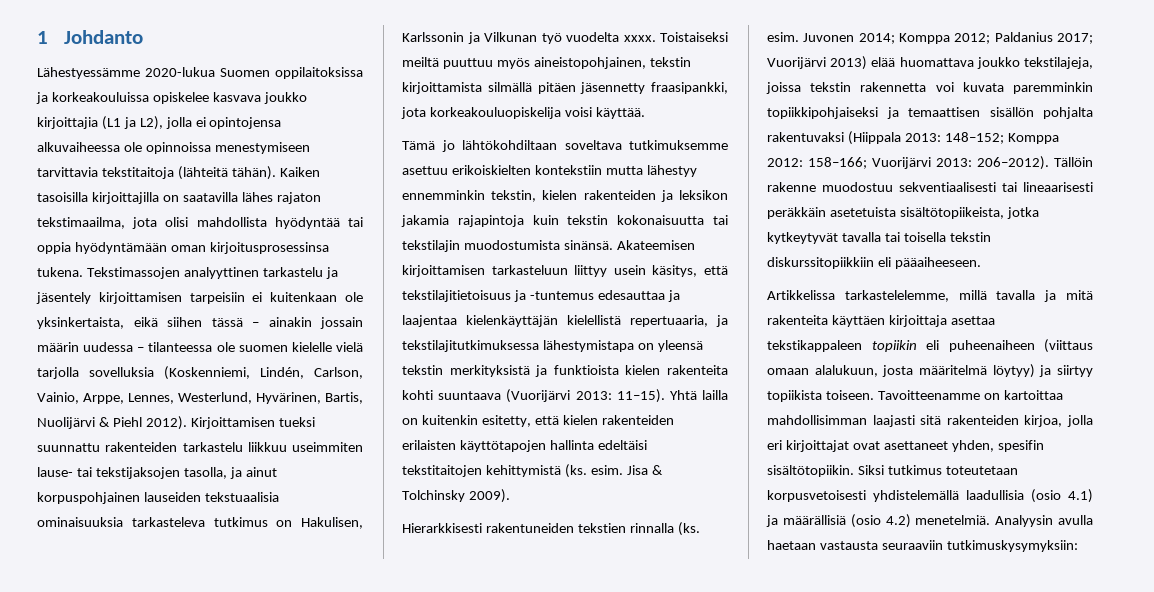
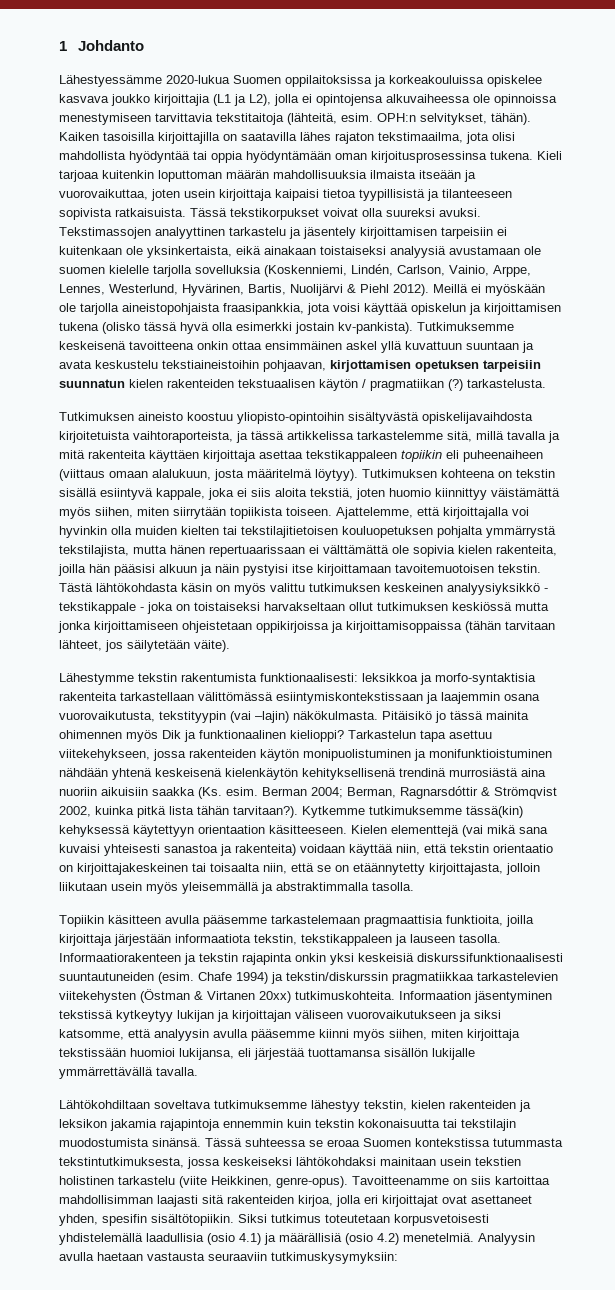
- Lähestyessämme 2020-lukua Suomen oppilaitoksissa ja korkeakouluissa opiskelee kasvava joukko kirjoittajia (L1 ja L2), jolla ei opintojensa alkuvaiheessa ole opinnoissa menestymiseen tarvittavia tekstitaitoja (lähteitä tähän).
+ Lähestyessämme 2020-lukua Suomen oppilaitoksissa ja korkeakouluissa opiskelee kasvava joukko kirjoittajia (L1 ja L2), jolla ei opintojensa alkuvaiheessa ole opinnoissa menestymiseen tarvittavia tekstitaitoja (lähteitä, esim. OPH:n selvitykset, tähän).
+ Kieli tarjoaa kuitenkin loputtoman määrän mahdollisuuksia ilmaista itseään ja vuorovaikuttaa, joten usein kirjoittaja kaipaisi tietoa tyypillisistä ja tilanteeseen sopivista ratkaisuista. Tässä tekstikorpukset voivat olla suureksi avuksi.
- Tekstimassojen analyyttinen tarkastelu ja jäsentely kirjoittamisen tarpeisiin ei kuitenkaan ole yksinkertaista, eikä siihen tässä – ainakin jossain määrin uudessa – tilanteessa ole suomen kielelle vielä tarjolla sovelluksia (Koskenniemi, Lindén, Carlson, Vainio, Arppe, Lennes, Westerlund, Hyvärinen, Bartis, Nuolijärvi & Piehl 2012).
+ Tekstimassojen analyyttinen tarkastelu ja jäsentely kirjoittamisen tarpeisiin ei kuitenkaan ole yksinkertaista, eikä ainakaan toistaiseksi analyysiä avustamaan ole suomen kielelle tarjolla sovelluksia (Koskenniemi, Lindén, Carlson, Vainio, Arppe, Lennes, Westerlund, Hyvärinen, Bartis, Nuolijärvi & Piehl 2012).
- Kirjoittamisen tueksi suunnattu rakenteiden tarkastelu liikkuu useimmiten lause- tai tekstijaksojen tasolla, ja ainut korpuspohjainen lauseiden tekstuaalisia ominaisuuksia tarkasteleva tutkimus on Hakulisen, Karlssonin ja Vilkunan työ vuodelta xxxx. Toistaiseksi meiltä puuttuu myös aineistopohjainen, tekstin kirjoittamista silmällä pitäen jäsennetty fraasipankki, jota korkeakouluopiskelija voisi käyttää.
- Tämä jo lähtökohdiltaan soveltava tutkimuksemme asettuu erikoiskielten kontekstiin mutta lähestyy ennemminkin tekstin, kielen rakenteiden ja leksikon jakamia rajapintoja kuin tekstin kokonaisuutta tai tekstilajin muodostumista sinänsä. Akateemisen kirjoittamisen tarkasteluun liittyy usein käsitys, että tekstilajitietoisuus ja -tuntemus edesauttaa ja laajentaa kielenkäyttäjän kielellistä repertuaaria, ja tekstilajitutkimuksessa lähestymistapa on yleensä tekstin merkityksistä ja funktioista kielen rakenteita kohti suuntaava (Vuorijärvi 2013: 11–15). Yhtä lailla on kuitenkin esitetty, että kielen rakenteiden erilaisten käyttötapojen hallinta edeltäisi tekstitaitojen kehittymistä (ks. esim. Jisa & Tolchinsky 2009).
- Hierarkkisesti rakentuneiden tekstien rinnalla (ks. esim. Juvonen 2014; Komppa 2012; Paldanius 2017; Vuorijärvi 2013) elää huomattava joukko tekstilajeja, joissa tekstin rakennetta voi kuvata paremminkin topiikkipohjaiseksi ja temaattisen sisällön pohjalta rakentuvaksi (Hiippala 2013: 148–152; Komppa 2012: 158–166; Vuorijärvi 2013: 206–2012). Tällöin rakenne muodostuu sekventiaalisesti tai lineaarisesti peräkkäin asetetuista sisältötopiikeista, jotka kytkeytyvät tavalla tai toisella tekstin diskurssitopiikkiin eli pääaiheeseen.
- Artikkelissa tarkastelelemme, millä tavalla ja mitä rakenteita käyttäen kirjoittaja asettaa tekstikappaleen topiikin eli puheenaiheen (viittaus omaan alalukuun, josta määritelmä löytyy) ja siirtyy topiikista toiseen.
+ Meillä ei myöskään ole tarjolla aineistopohjaista fraasipankkia, jota voisi käyttää opiskelun ja kirjoittamisen tukena (olisko tässä hyvä olla esimerkki jostain kv-pankista). Tutkimuksemme keskeisenä tavoitteena onkin ottaa ensimmäinen askel yllä kuvattuun suuntaan ja avata keskustelu tekstiaineistoihin pohjaavan, kirjottamisen opetuksen tarpeisiin suunnatun kielen rakenteiden tekstuaalisen käytön / pragmatiikan (?) tarkastelusta.
+ Tutkimuksen aineisto koostuu yliopisto-opintoihin sisältyvästä opiskelijavaihdosta kirjoitetuista vaihtoraporteista, ja tässä artikkelissa tarkastelemme sitä, millä tavalla ja mitä rakenteita käyttäen kirjoittaja asettaa tekstikappaleen topiikin eli puheenaiheen (viittaus omaan alalukuun, josta määritelmä löytyy). Tutkimuksen kohteena on tekstin sisällä esiintyvä kappale, joka ei siis aloita tekstiä, joten huomio kiinnittyy väistämättä myös siihen, miten siirrytään topiikista toiseen. Ajattelemme, että kirjoittajalla voi hyvinkin olla muiden kielten tai tekstilajitietoisen kouluopetuksen pohjalta ymmärrystä tekstilajista, mutta hänen repertuaarissaan ei välttämättä ole sopivia kielen rakenteita, joilla hän pääsisi alkuun ja näin pystyisi itse kirjoittamaan tavoitemuotoisen tekstin. Tästä lähtökohdasta käsin on myös valittu tutkimuksen keskeinen analyysiyksikkö - tekstikappale - joka on toistaiseksi harvakseltaan ollut tutkimuksen keskiössä mutta jonka kirjoittamiseen ohjeistetaan oppikirjoissa ja kirjoittamisoppaissa (tähän tarvitaan lähteet, jos säilytetään väite).
+ Lähestymme tekstin rakentumista funktionaalisesti: leksikkoa ja morfo-syntaktisia rakenteita tarkastellaan välittömässä esiintymiskontekstissaan ja laajemmin osana vuorovaikutusta, tekstityypin (vai –lajin) näkökulmasta. Pitäisikö jo tässä mainita ohimennen myös Dik ja funktionaalinen kielioppi? Tarkastelun tapa asettuu viitekehykseen, jossa rakenteiden käytön monipuolistuminen ja monifunktioistuminen nähdään yhtenä keskeisenä kielenkäytön kehityksellisenä trendinä murrosiästä aina nuoriin aikuisiin saakka (Ks. esim. Berman 2004; Berman, Ragnarsdóttir & Strömqvist 2002, kuinka pitkä lista tähän tarvitaan?). Kytkemme tutkimuksemme tässä(kin) kehyksessä käytettyyn orientaation käsitteeseen. Kielen elementtejä (vai mikä sana kuvaisi yhteisesti sanastoa ja rakenteita) voidaan käyttää niin, että tekstin orientaatio on kirjoittajakeskeinen tai toisaalta niin, että se on etäännytetty kirjoittajasta, jolloin liikutaan usein myös yleisemmällä ja abstraktimmalla tasolla.
+ Topiikin käsitteen avulla pääsemme tarkastelemaan pragmaattisia funktioita, joilla kirjoittaja järjestään informaatiota tekstin, tekstikappaleen ja lauseen tasolla. Informaatiorakenteen ja tekstin rajapinta onkin yksi keskeisiä diskurssifunktionaalisesti suuntautuneiden (esim. Chafe 1994) ja tekstin/diskurssin pragmatiikkaa tarkastelevien viitekehysten (Östman & Virtanen 20xx) tutkimuskohteita. Informaation jäsentyminen tekstissä kytkeytyy lukijan ja kirjoittajan väliseen vuorovaikutukseen ja siksi katsomme, että analyysin avulla pääsemme kiinni myös siihen, miten kirjoittaja tekstissään huomioi lukijansa, eli järjestää tuottamansa sisällön lukijalle ymmärrettävällä tavalla.
+ Lähtökohdiltaan soveltava tutkimuksemme lähestyy tekstin, kielen rakenteiden ja leksikon jakamia rajapintoja ennemmin kuin tekstin kokonaisuutta tai tekstilajin muodostumista sinänsä. Tässä suhteessa se eroaa Suomen kontekstissa tutummasta tekstintutkimuksesta, jossa keskeiseksi lähtökohdaksi mainitaan usein tekstien holistinen tarkastelu (viite Heikkinen, genre-opus).
- Tavoitteenamme on kartoittaa mahdollisimman laajasti sitä rakenteiden kirjoa, jolla eri kirjoittajat ovat asettaneet yhden, spesifin sisältötopiikin.
+ Tavoitteenamme on siis kartoittaa mahdollisimman laajasti sitä rakenteiden kirjoa, jolla eri kirjoittajat ovat asettaneet yhden, spesifin sisältötopiikin.

